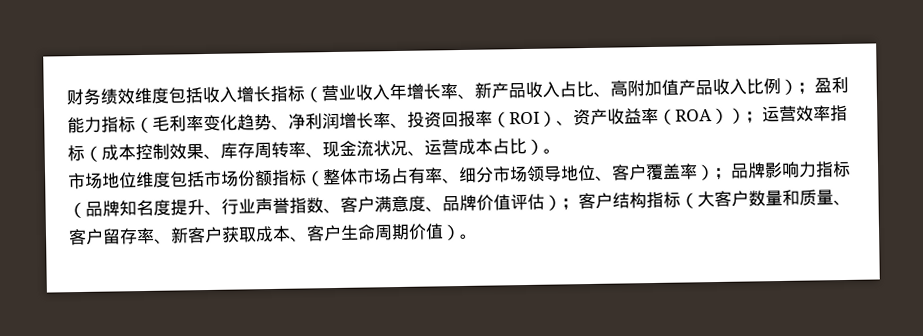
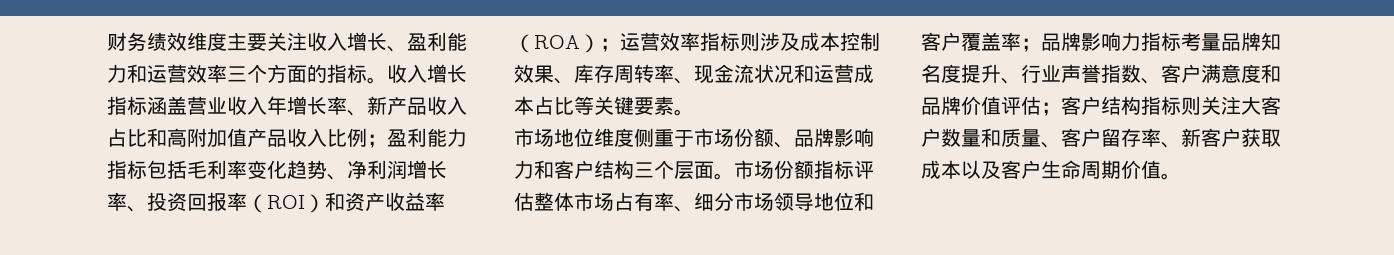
- 财务绩效维度包括收入增长指标（营业收入年增长率、新产品收入占比、高附加值产品收入比例）；盈利能力指标（毛利率变化趋势、净利润增长率、投资回报率（ROI）、资产收益率（ROA））；运营效率指标（成本控制效果、库存周转率、现金流状况、运营成本占比）。
+ 财务绩效维度主要关注收入增长、盈利能力和运营效率三个方面的指标。收入增长指标涵盖营业收入年增长率、新产品收入占比和高附加值产品收入比例；盈利能力指标包括毛利率变化趋势、净利润增长率、投资回报率（ROI）和资产收益率（ROA）；运营效率指标则涉及成本控制效果、库存周转率、现金流状况和运营成本占比等关键要素。
- 市场地位维度包括市场份额指标（整体市场占有率、细分市场领导地位、客户覆盖率）；品牌影响力指标（品牌知名度提升、行业声誉指数、客户满意度、品牌价值评估）；客户结构指标（大客户数量和质量、客户留存率、新客户获取成本、客户生命周期价值）。
+ 市场地位维度侧重于市场份额、品牌影响力和客户结构三个层面。市场份额指标评估整体市场占有率、细分市场领导地位和客户覆盖率；品牌影响力指标考量品牌知名度提升、行业声誉指数、客户满意度和品牌价值评估；客户结构指标则关注大客户数量和质量、客户留存率、新客户获取成本以及客户生命周期价值。

